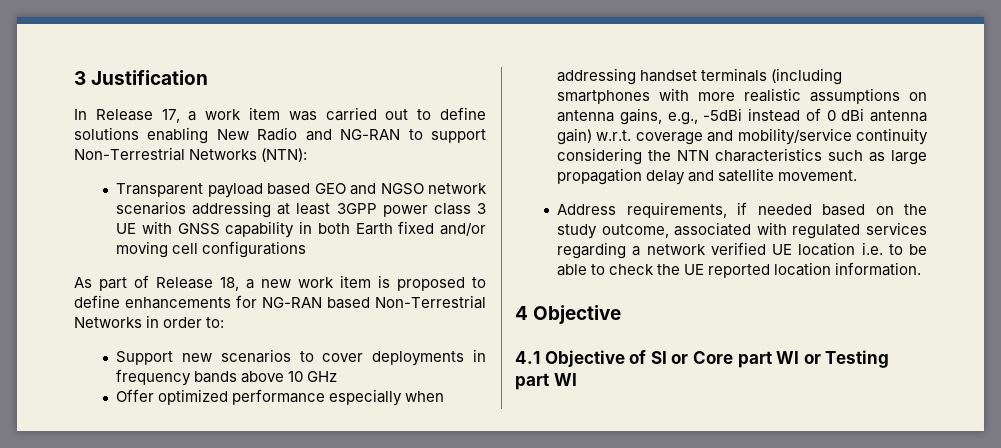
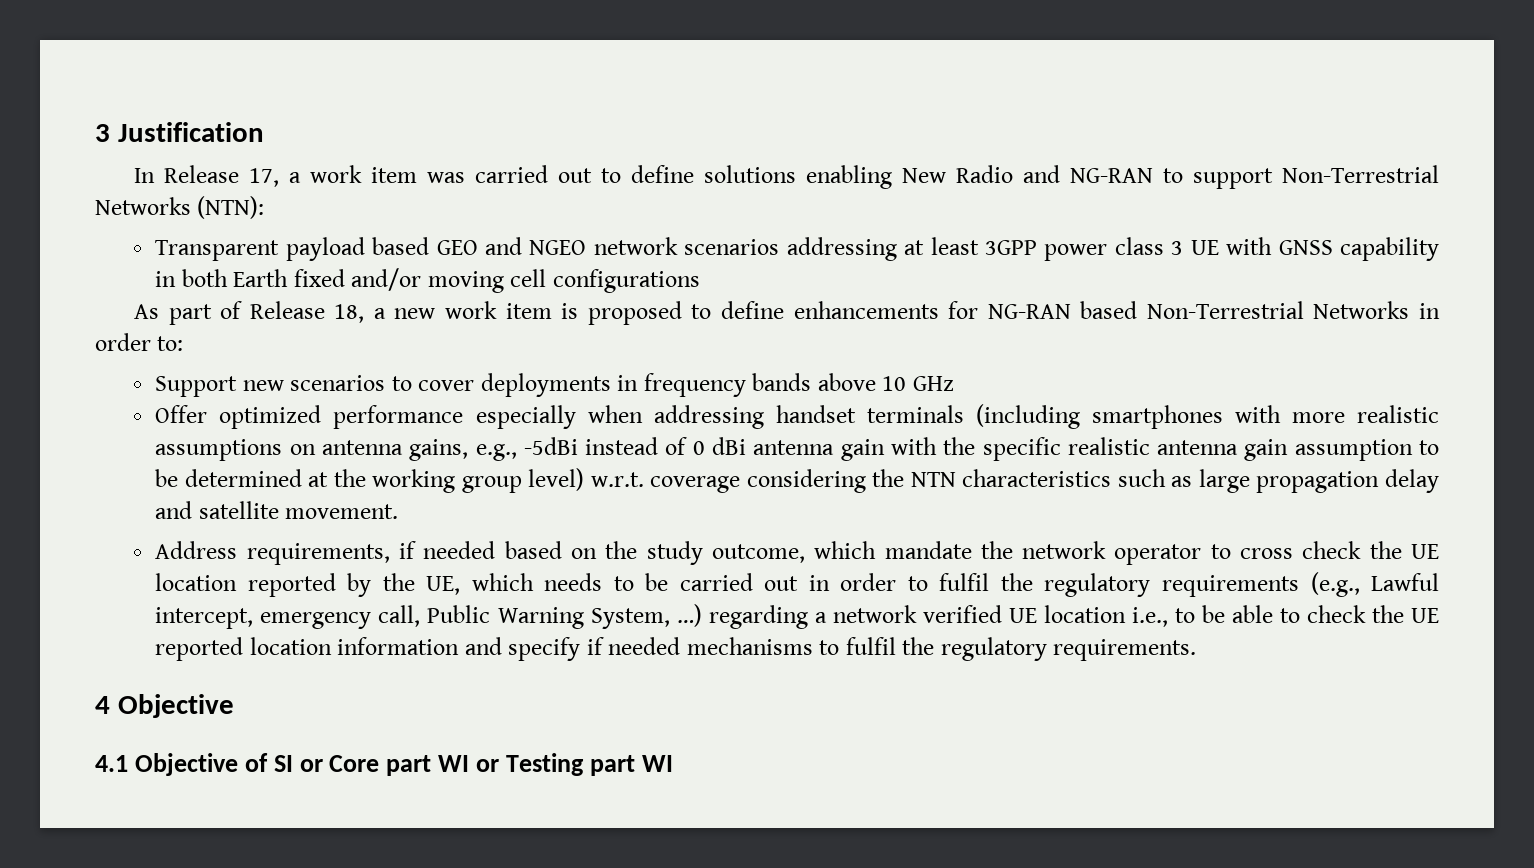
- Transparent payload based GEO and NGSO network scenarios addressing at least 3GPP power class 3 UE with GNSS capability in both Earth fixed and/or moving cell configurations
+ Transparent payload based GEO and NGEO network scenarios addressing at least 3GPP power class 3 UE with GNSS capability in both Earth fixed and/or moving cell configurations
- Offer optimized performance especially when addressing handset terminals (including smartphones with more realistic assumptions on antenna gains, e.g., -5dBi instead of 0 dBi antenna gain) w.r.t. coverage and mobility/service continuity considering the NTN characteristics such as large propagation delay and satellite movement.
+ Offer optimized performance especially when addressing handset terminals (including smartphones with more realistic assumptions on antenna gains, e.g., -5dBi instead of 0 dBi antenna gain with the specific realistic antenna gain assumption to be determined at the working group level) w.r.t. coverage considering the NTN characteristics such as large propagation delay and satellite movement.
- Address requirements, if needed based on the study outcome, associated with regulated services regarding a network verified UE location i.e. to be able to check the UE reported location information.
+ Address requirements, if needed based on the study outcome, which mandate the network operator to cross check the UE location reported by the UE, which needs to be carried out in order to fulfil the regulatory requirements (e.g., Lawful intercept, emergency call, Public Warning System, …) regarding a network verified UE location i.e., to be able to check the UE reported location information and specify if needed mechanisms to fulfil the regulatory requirements.

